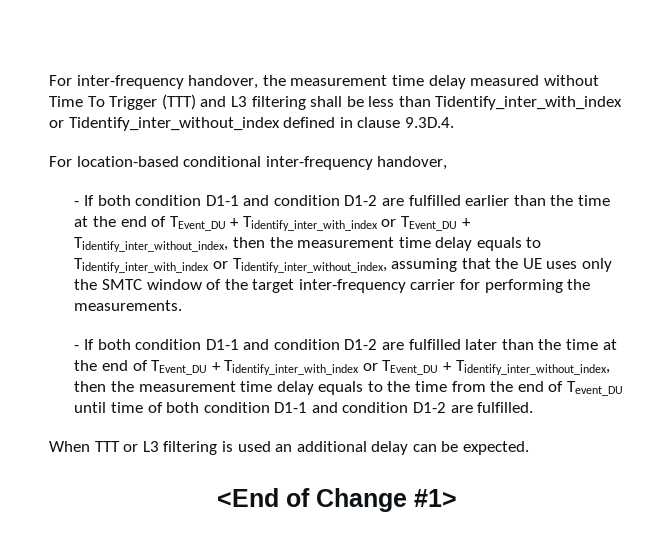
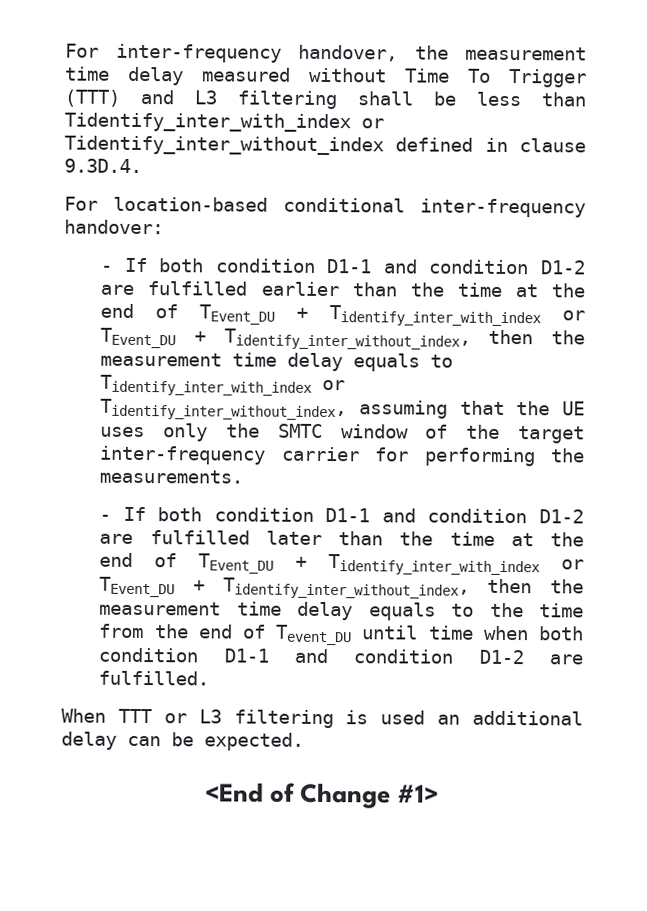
- For location-based conditional inter-frequency handover,
+ For location-based conditional inter-frequency handover:
- - If both condition D1-1 and condition D1-2 are fulfilled later than the time at the end of TEvent_DU + Tidentify_inter_with_index or TEvent_DU + Tidentify_inter_without_index, then the measurement time delay equals to the time from the end of Tevent_DU until time of both condition D1-1 and condition D1-2 are fulfilled.
+ - If both condition D1-1 and condition D1-2 are fulfilled later than the time at the end of TEvent_DU + Tidentify_inter_with_index or TEvent_DU + Tidentify_inter_without_index, then the measurement time delay equals to the time from the end of Tevent_DU until time when both condition D1-1 and condition D1-2 are fulfilled.

